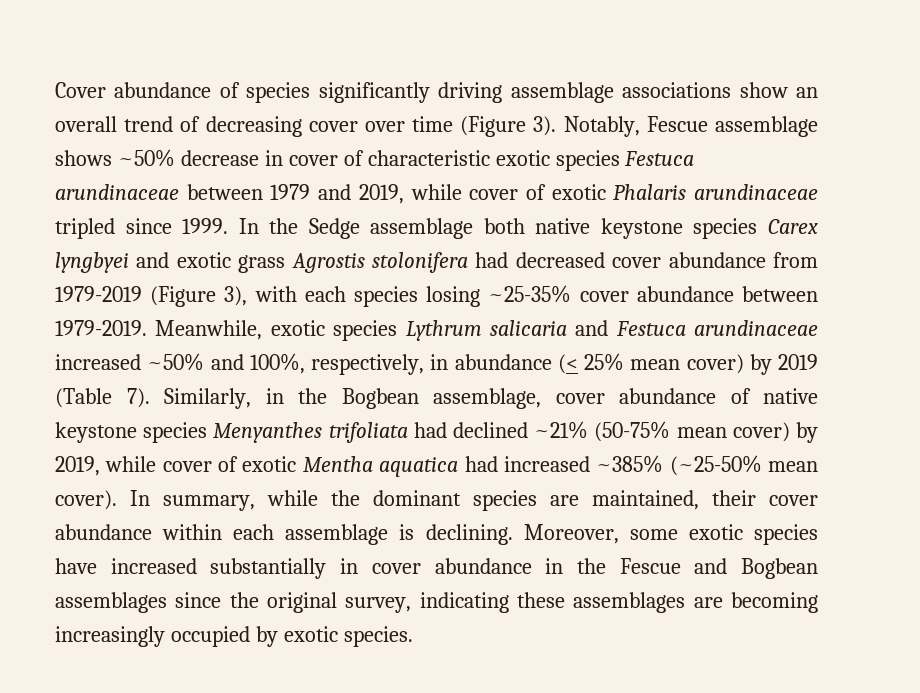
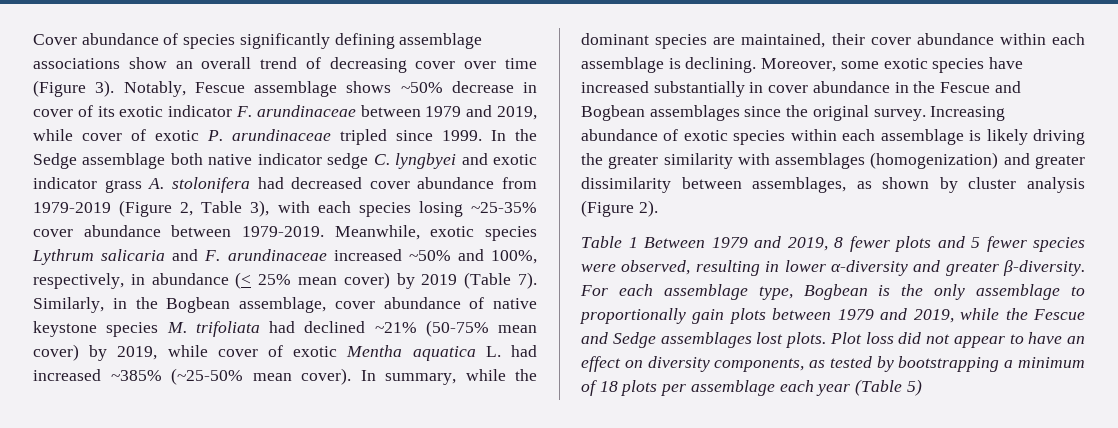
- Cover abundance of species significantly driving assemblage associations show an overall trend of decreasing cover over time (Figure 3).
+ Cover abundance of species significantly defining assemblage associations show an overall trend of decreasing cover over time (Figure 3).
- Notably, Fescue assemblage shows ~50% decrease in cover of characteristic exotic species Festuca arundinaceae between 1979 and 2019, while cover of exotic Phalaris arundinaceae tripled since 1999.
+ Notably, Fescue assemblage shows ~50% decrease in cover of its exotic indicator F. arundinaceae between 1979 and 2019, while cover of exotic P. arundinaceae tripled since 1999.
- In the Sedge assemblage both native keystone species Carex lyngbyei and exotic grass Agrostis stolonifera had decreased cover abundance from 1979-2019 (Figure 3), with each species losing ~25-35% cover abundance between 1979-2019.
+ In the Sedge assemblage both native indicator sedge C. lyngbyei and exotic indicator grass A. stolonifera had decreased cover abundance from 1979-2019 (Figure 2, Table 3), with each species losing ~25-35% cover abundance between 1979-2019.
- Meanwhile, exotic species Lythrum salicaria and Festuca arundinaceae increased ~50% and 100%, respectively, in abundance (< 25% mean cover) by 2019 (Table 7).
+ Meanwhile, exotic species Lythrum salicaria and F. arundinaceae increased ~50% and 100%, respectively, in abundance (< 25% mean cover) by 2019 (Table 7).
- Similarly, in the Bogbean assemblage, cover abundance of native keystone species Menyanthes trifoliata had declined ~21% (50-75% mean cover) by 2019, while cover of exotic Mentha aquatica had increased ~385% (~25-50% mean cover).
+ Similarly, in the Bogbean assemblage, cover abundance of native keystone species M. trifoliata had declined ~21% (50-75% mean cover) by 2019, while cover of exotic Mentha aquatica L. had increased ~385% (~25-50% mean cover).
- Moreover, some exotic species have increased substantially in cover abundance in the Fescue and Bogbean assemblages since the original survey, indicating these assemblages are becoming increasingly occupied by exotic species.
+ Moreover, some exotic species have increased substantially in cover abundance in the Fescue and Bogbean assemblages since the original survey. Increasing abundance of exotic species within each assemblage is likely driving the greater similarity with assemblages (homogenization) and greater dissimilarity between assemblages, as shown by cluster analysis (Figure 2).
+ Table 1 Between 1979 and 2019, 8 fewer plots and 5 fewer species were observed, resulting in lower α-diversity and greater β-diversity. For each assemblage type, Bogbean is the only assemblage to proportionally gain plots between 1979 and 2019, while the Fescue and Sedge assemblages lost plots. Plot loss did not appear to have an effect on diversity components, as tested by bootstrapping a minimum of 18 plots per assemblage each year (Table 5)

